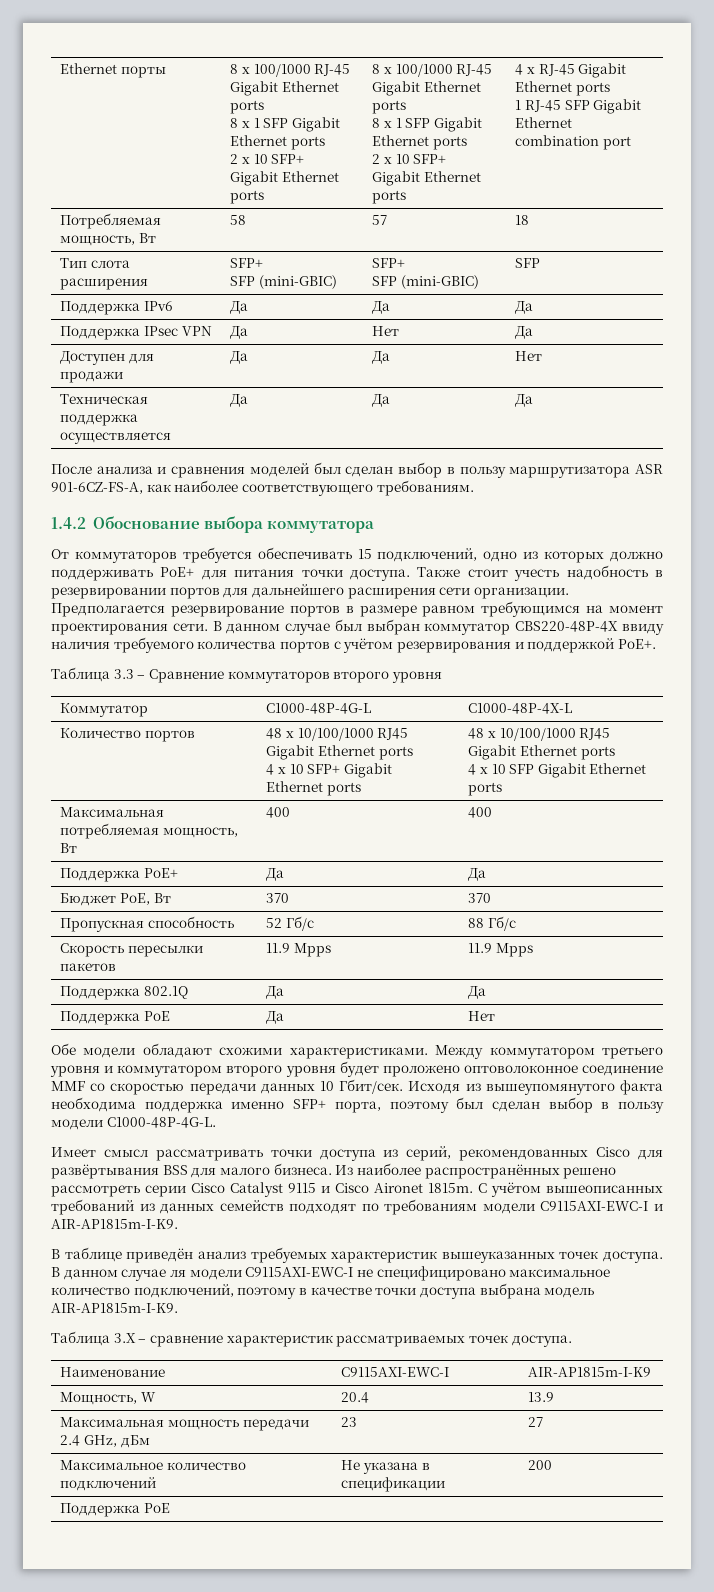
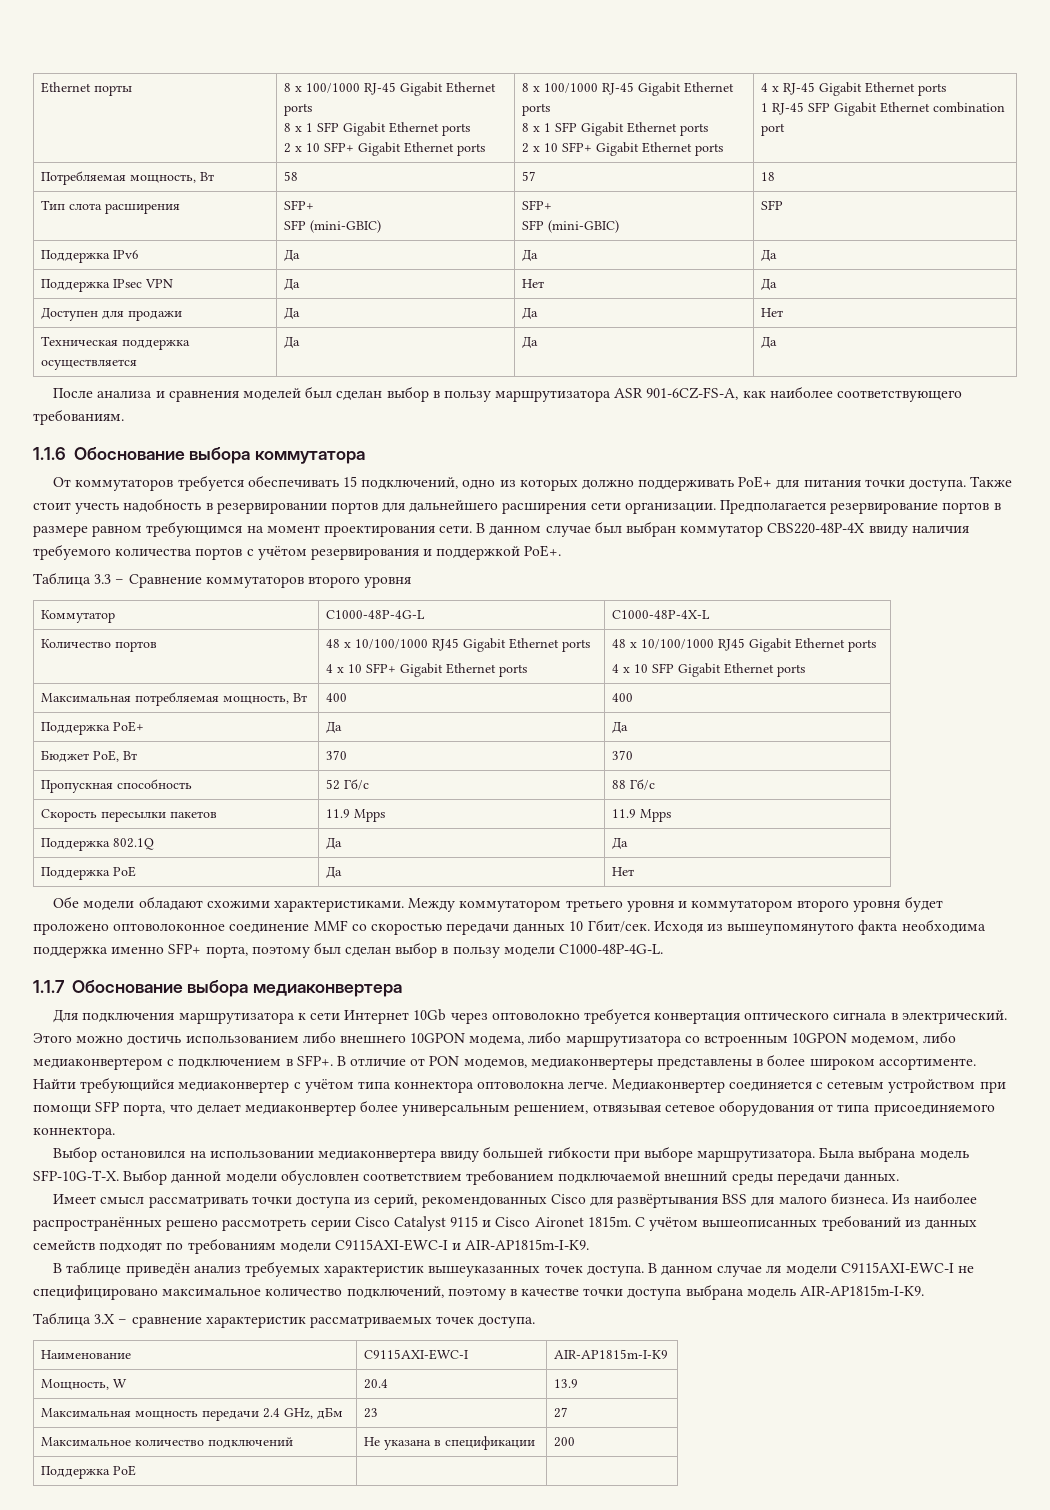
- 1.4.2 Обоснование выбора коммутатора
+ 1.1.6 Обоснование выбора коммутатора
+ 1.1.7 Обоснование выбора медиаконвертера
+ Для подключения маршрутизатора к сети Интернет 10Gb через оптоволокно требуется конвертация оптического сигнала в электрический. Этого можно достичь использованием либо внешнего 10GPON модема, либо маршрутизатора со встроенным 10GPON модемом, либо медиаконвертером с подключением в SFP+. В отличие от PON модемов, медиаконвертеры представлены в более широком ассортименте. Найти требующийся медиаконвертер с учётом типа коннектора оптоволокна легче. Медиаконвертер соединяется с сетевым устройством при помощи SFP порта, что делает медиаконвертер более универсальным решением, отвязывая сетевое оборудования от типа присоединяемого коннектора.
+ Выбор остановился на использовании медиаконвертера ввиду большей гибкости при выборе маршрутизатора. Была выбрана модель SFP-10G-T-X. Выбор данной модели обусловлен соответствием требованием подключаемой внешний среды передачи данных.

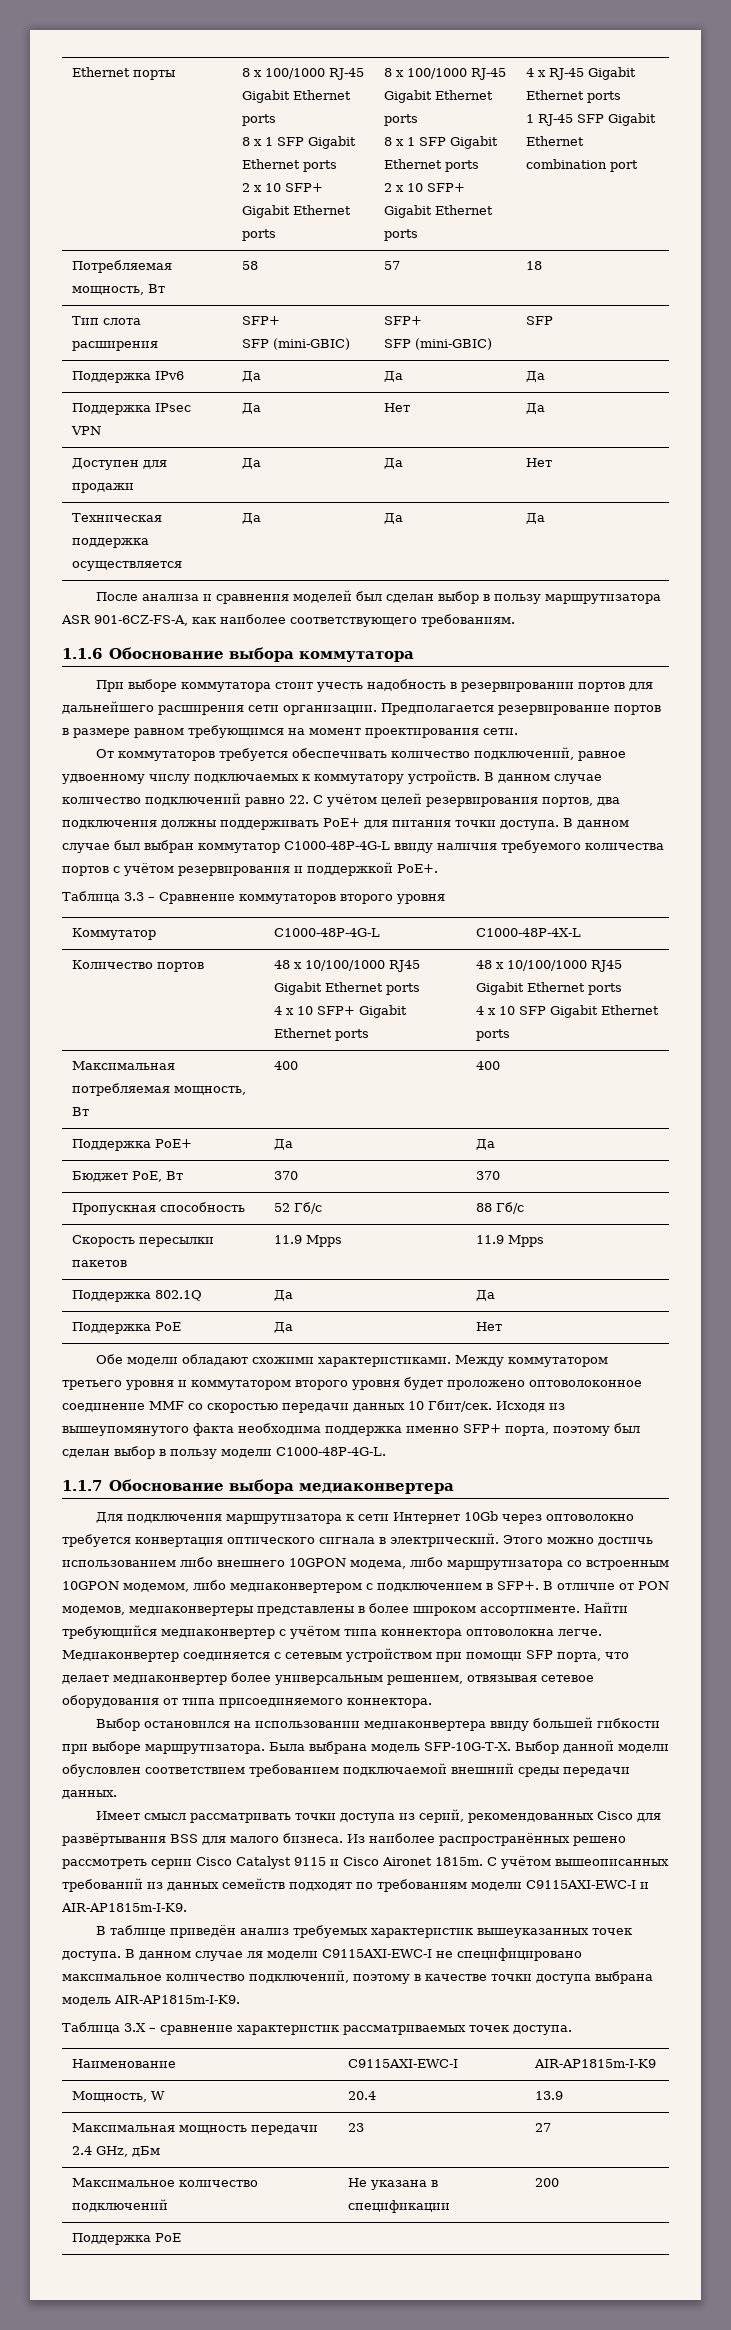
- От коммутаторов требуется обеспечивать 15 подключений, одно из которых должно поддерживать PoE+ для питания точки доступа. Также стоит учесть надобность в резервировании портов для дальнейшего расширения сети организации.
+ При выборе коммутатора стоит учесть надобность в резервировании портов для дальнейшего расширения сети организации.
- Предполагается резервирование портов в размере равном требующимся на момент проектирования сети. В данном случае был выбран коммутатор CBS220-48P-4X ввиду наличия требуемого количества портов с учётом резервирования и поддержкой PoE+.
+ Предполагается резервирование портов в размере равном требующимся на момент проектирования сети.
+ От коммутаторов требуется обеспечивать количество подключений, равное удвоенному числу подключаемых к коммутатору устройств. В данном случае количество подключений равно 22. С учётом целей резервирования портов, два подключения должны поддерживать PoE+ для питания точки доступа. В данном случае был выбран коммутатор C1000-48P-4G-L ввиду наличия требуемого количества портов с учётом резервирования и поддержкой PoE+.

